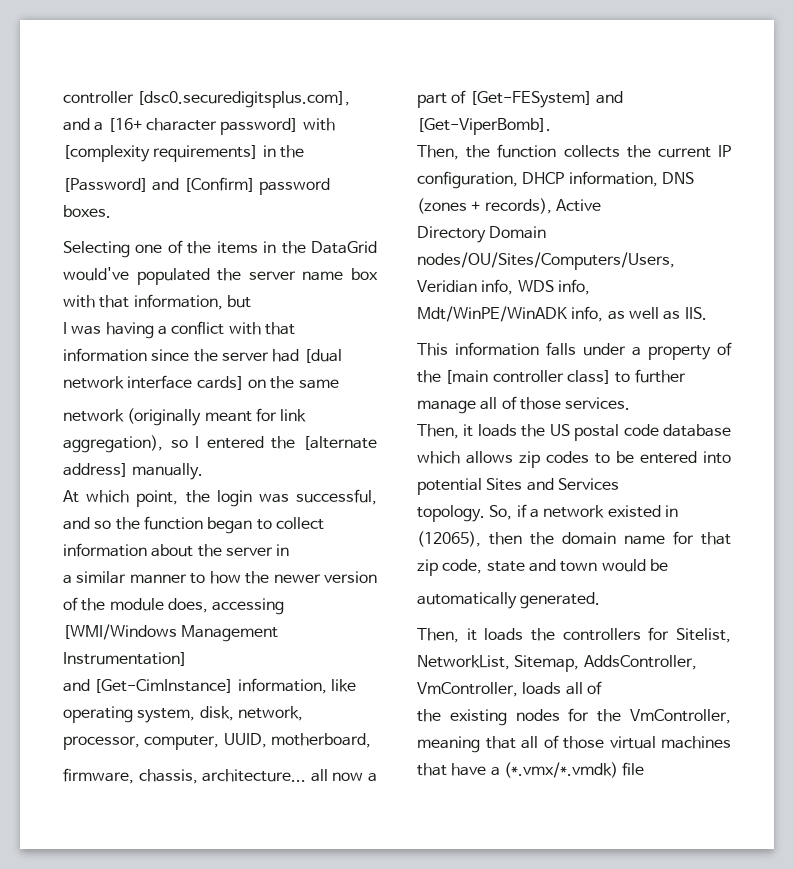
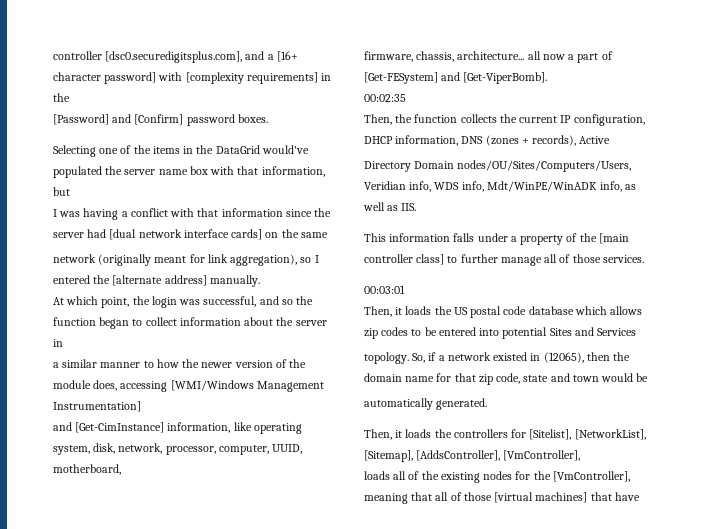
+ 00:02:35
+ 00:03:01
- Then, it loads the controllers for Sitelist, NetworkList, Sitemap, AddsController, VmController, loads all of
- the existing nodes for the VmController, meaning that all of those virtual machines that have a (*.vmx/*.vmdk) file
+ Then, it loads the controllers for [Sitelist], [NetworkList], [Sitemap], [AddsController], [VmController],
+ loads all of the existing nodes for the [VmController], meaning that all of those [virtual machines] that have

